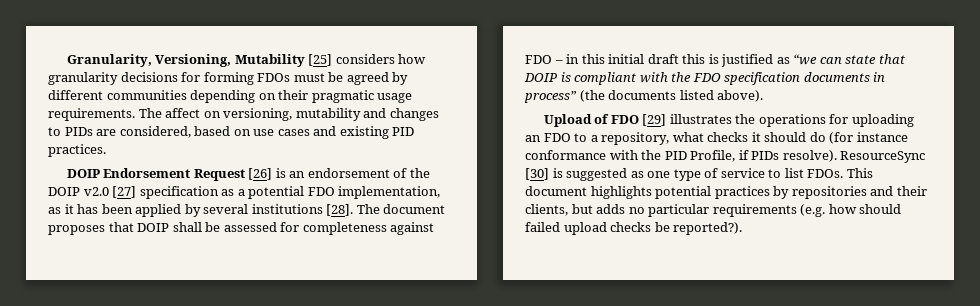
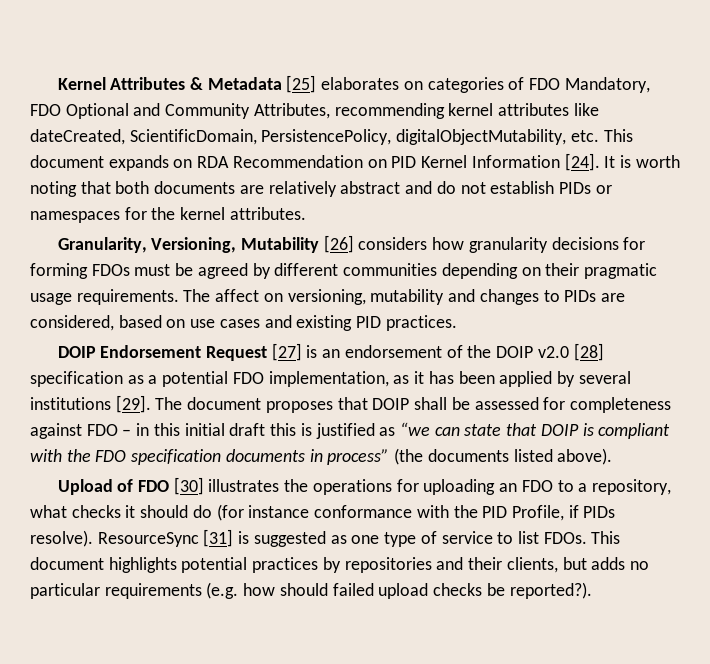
+ Kernel Attributes & Metadata [25] elaborates on categories of FDO Mandatory, FDO Optional and Community Attributes, recommending kernel attributes like dateCreated, ScientificDomain, PersistencePolicy, digitalObjectMutability, etc. This document expands on RDA Recommendation on PID Kernel Information [24]. It is worth noting that both documents are relatively abstract and do not establish PIDs or namespaces for the kernel attributes.
- Granularity, Versioning, Mutability [25] considers how granularity decisions for forming FDOs must be agreed by different communities depending on their pragmatic usage requirements.
+ Granularity, Versioning, Mutability [26] considers how granularity decisions for forming FDOs must be agreed by different communities depending on their pragmatic usage requirements.
- DOIP Endorsement Request [26] is an endorsement of the DOIP v2.0 [27] specification as a potential FDO implementation, as it has been applied by several institutions [28].
+ DOIP Endorsement Request [27] is an endorsement of the DOIP v2.0 [28] specification as a potential FDO implementation, as it has been applied by several institutions [29].
- Upload of FDO [29] illustrates the operations for uploading an FDO to a repository, what checks it should do (for instance conformance with the PID Profile, if PIDs resolve).
+ Upload of FDO [30] illustrates the operations for uploading an FDO to a repository, what checks it should do (for instance conformance with the PID Profile, if PIDs resolve).
- ResourceSync [30] is suggested as one type of service to list FDOs.
+ ResourceSync [31] is suggested as one type of service to list FDOs.

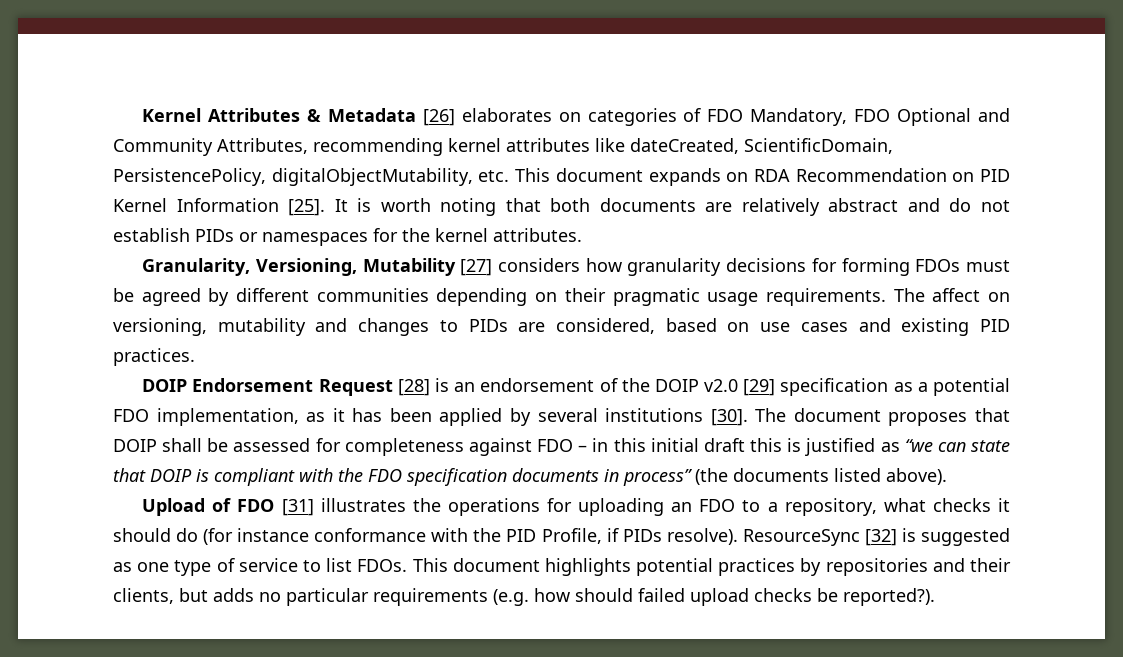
- Kernel Attributes & Metadata [25] elaborates on categories of FDO Mandatory, FDO Optional and Community Attributes, recommending kernel attributes like dateCreated, ScientificDomain, PersistencePolicy, digitalObjectMutability, etc. This document expands on RDA Recommendation on PID Kernel Information [24].
+ Kernel Attributes & Metadata [26] elaborates on categories of FDO Mandatory, FDO Optional and Community Attributes, recommending kernel attributes like dateCreated, ScientificDomain, PersistencePolicy, digitalObjectMutability, etc. This document expands on RDA Recommendation on PID Kernel Information [25].
- Granularity, Versioning, Mutability [26] considers how granularity decisions for forming FDOs must be agreed by different communities depending on their pragmatic usage requirements.
+ Granularity, Versioning, Mutability [27] considers how granularity decisions for forming FDOs must be agreed by different communities depending on their pragmatic usage requirements.
- DOIP Endorsement Request [27] is an endorsement of the DOIP v2.0 [28] specification as a potential FDO implementation, as it has been applied by several institutions [29].
+ DOIP Endorsement Request [28] is an endorsement of the DOIP v2.0 [29] specification as a potential FDO implementation, as it has been applied by several institutions [30].
- Upload of FDO [30] illustrates the operations for uploading an FDO to a repository, what checks it should do (for instance conformance with the PID Profile, if PIDs resolve).
+ Upload of FDO [31] illustrates the operations for uploading an FDO to a repository, what checks it should do (for instance conformance with the PID Profile, if PIDs resolve).
- ResourceSync [31] is suggested as one type of service to list FDOs.
+ ResourceSync [32] is suggested as one type of service to list FDOs.

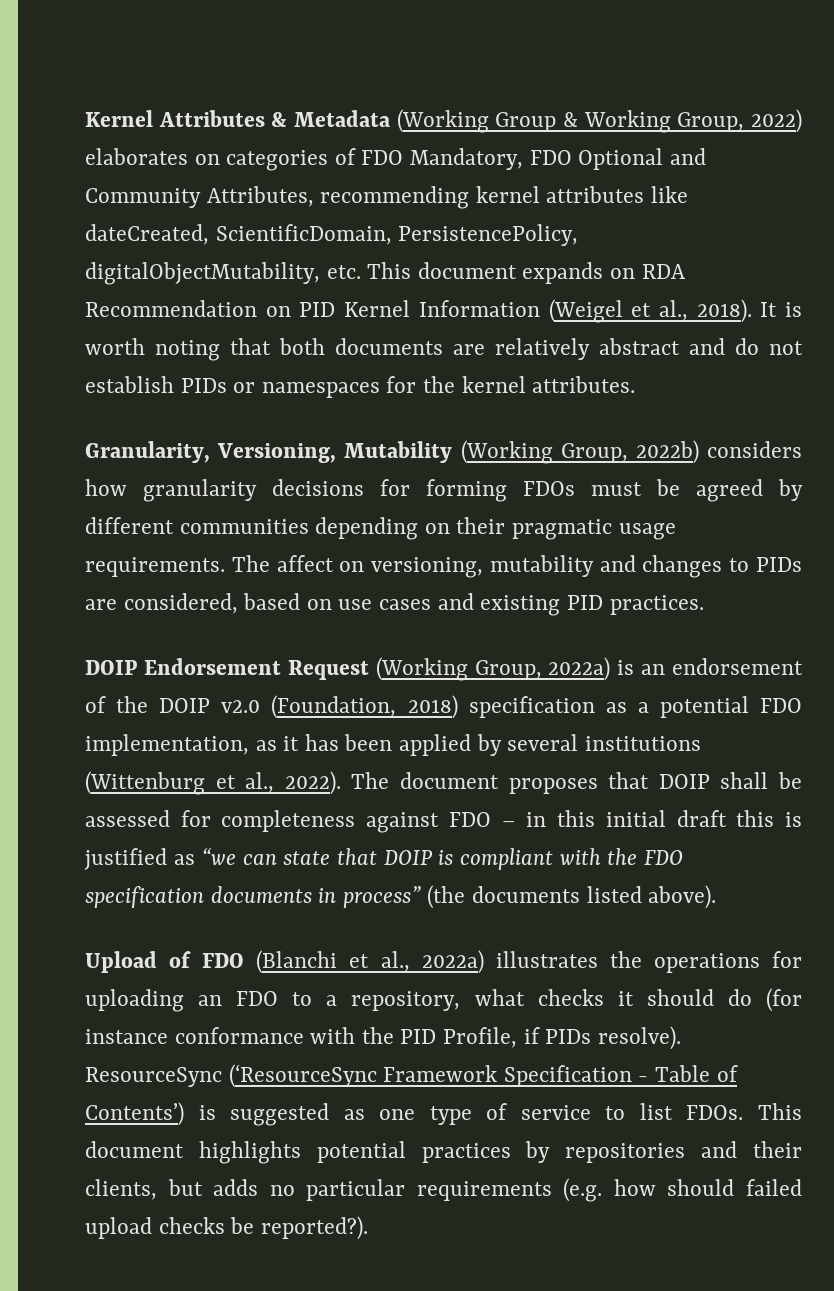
- Kernel Attributes & Metadata [26] elaborates on categories of FDO Mandatory, FDO Optional and Community Attributes, recommending kernel attributes like dateCreated, ScientificDomain, PersistencePolicy, digitalObjectMutability, etc. This document expands on RDA Recommendation on PID Kernel Information [25].
+ Kernel Attributes & Metadata (Working Group & Working Group, 2022) elaborates on categories of FDO Mandatory, FDO Optional and Community Attributes, recommending kernel attributes like dateCreated, ScientificDomain, PersistencePolicy, digitalObjectMutability, etc. This document expands on RDA Recommendation on PID Kernel Information (Weigel et al., 2018).
- Granularity, Versioning, Mutability [27] considers how granularity decisions for forming FDOs must be agreed by different communities depending on their pragmatic usage requirements.
+ Granularity, Versioning, Mutability (Working Group, 2022b) considers how granularity decisions for forming FDOs must be agreed by different communities depending on their pragmatic usage requirements.
- DOIP Endorsement Request [28] is an endorsement of the DOIP v2.0 [29] specification as a potential FDO implementation, as it has been applied by several institutions [30].
+ DOIP Endorsement Request (Working Group, 2022a) is an endorsement of the DOIP v2.0 (Foundation, 2018) specification as a potential FDO implementation, as it has been applied by several institutions (Wittenburg et al., 2022).
- Upload of FDO [31] illustrates the operations for uploading an FDO to a repository, what checks it should do (for instance conformance with the PID Profile, if PIDs resolve).
+ Upload of FDO (Blanchi et al., 2022a) illustrates the operations for uploading an FDO to a repository, what checks it should do (for instance conformance with the PID Profile, if PIDs resolve).
- ResourceSync [32] is suggested as one type of service to list FDOs.
+ ResourceSync (‘ResourceSync Framework Specification - Table of Contents’) is suggested as one type of service to list FDOs.

